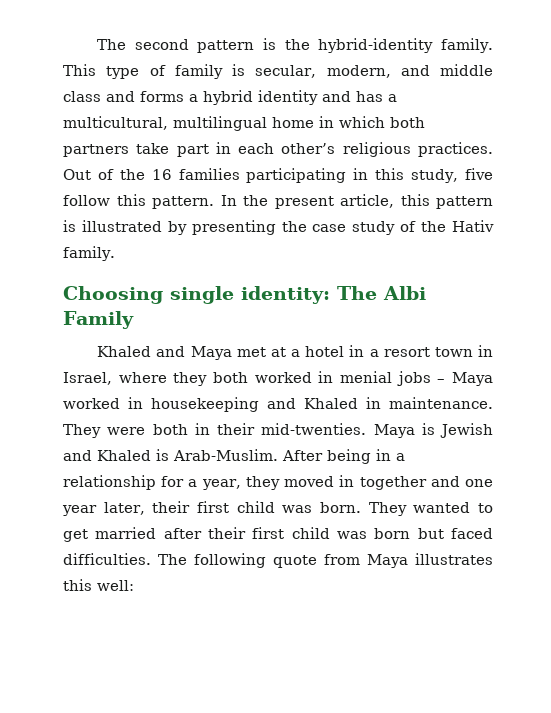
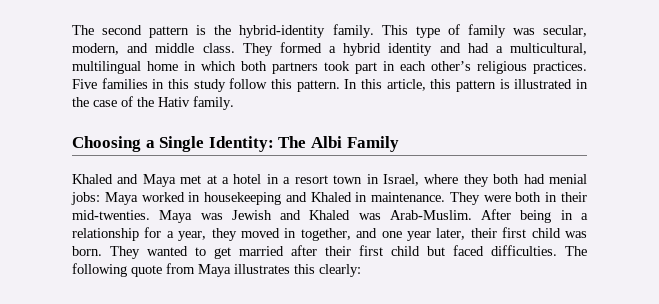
- This type of family is secular, modern, and middle class and forms a hybrid identity and has a multicultural, multilingual home in which both partners take part in each other’s religious practices.
+ This type of family was secular, modern, and middle class. They formed a hybrid identity and had a multicultural, multilingual home in which both partners took part in each other’s religious practices.
- Out of the 16 families participating in this study, five follow this pattern.
+ Five families in this study follow this pattern.
- In the present article, this pattern is illustrated by presenting the case study of the Hativ family.
+ In this article, this pattern is illustrated in the case of the Hativ family.
- Choosing single identity: The Albi Family
+ Choosing a Single Identity: The Albi Family
- Khaled and Maya met at a hotel in a resort town in Israel, where they both worked in menial jobs – Maya worked in housekeeping and Khaled in maintenance.
+ Khaled and Maya met at a hotel in a resort town in Israel, where they both had menial jobs: Maya worked in housekeeping and Khaled in maintenance.
- Maya is Jewish and Khaled is Arab-Muslim.
+ Maya was Jewish and Khaled was Arab-Muslim.
- After being in a relationship for a year, they moved in together and one year later, their first child was born.
+ After being in a relationship for a year, they moved in together, and one year later, their first child was born.
- They wanted to get married after their first child was born but faced difficulties.
+ They wanted to get married after their first child but faced difficulties.
- The following quote from Maya illustrates this well:
+ The following quote from Maya illustrates this clearly:

